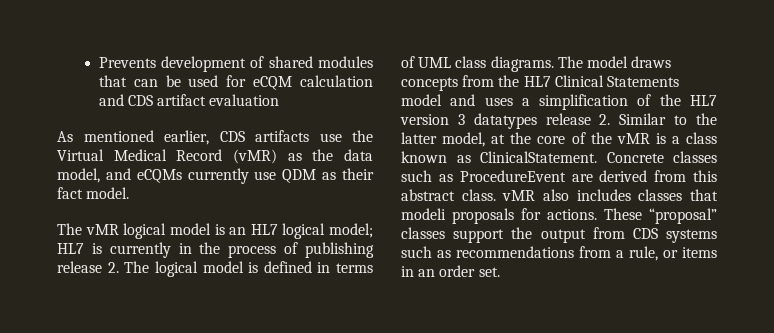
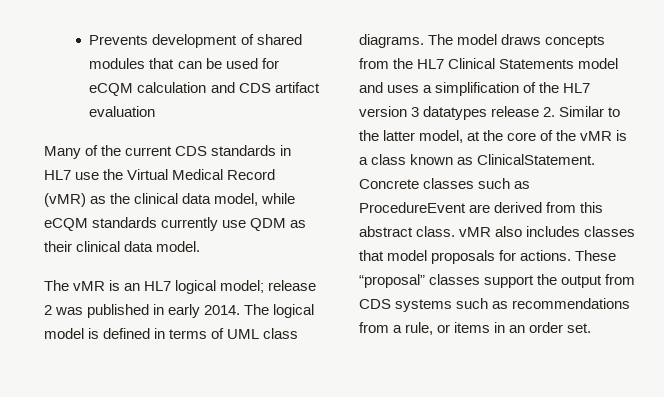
- As mentioned earlier, CDS artifacts use the Virtual Medical Record (vMR) as the data model, and eCQMs currently use QDM as their fact model.
+ Many of the current CDS standards in HL7 use the Virtual Medical Record (vMR) as the clinical data model, while eCQM standards currently use QDM as their clinical data model.
- The vMR logical model is an HL7 logical model; HL7 is currently in the process of publishing release 2. The logical model is defined in terms of UML class diagrams.
+ The vMR is an HL7 logical model; release 2 was published in early 2014. The logical model is defined in terms of UML class diagrams.
- Concrete classes such as ProcedureEvent are derived from this abstract class. vMR also includes classes that modeli proposals for actions.
+ Concrete classes such as ProcedureEvent are derived from this abstract class. vMR also includes classes that model proposals for actions.

